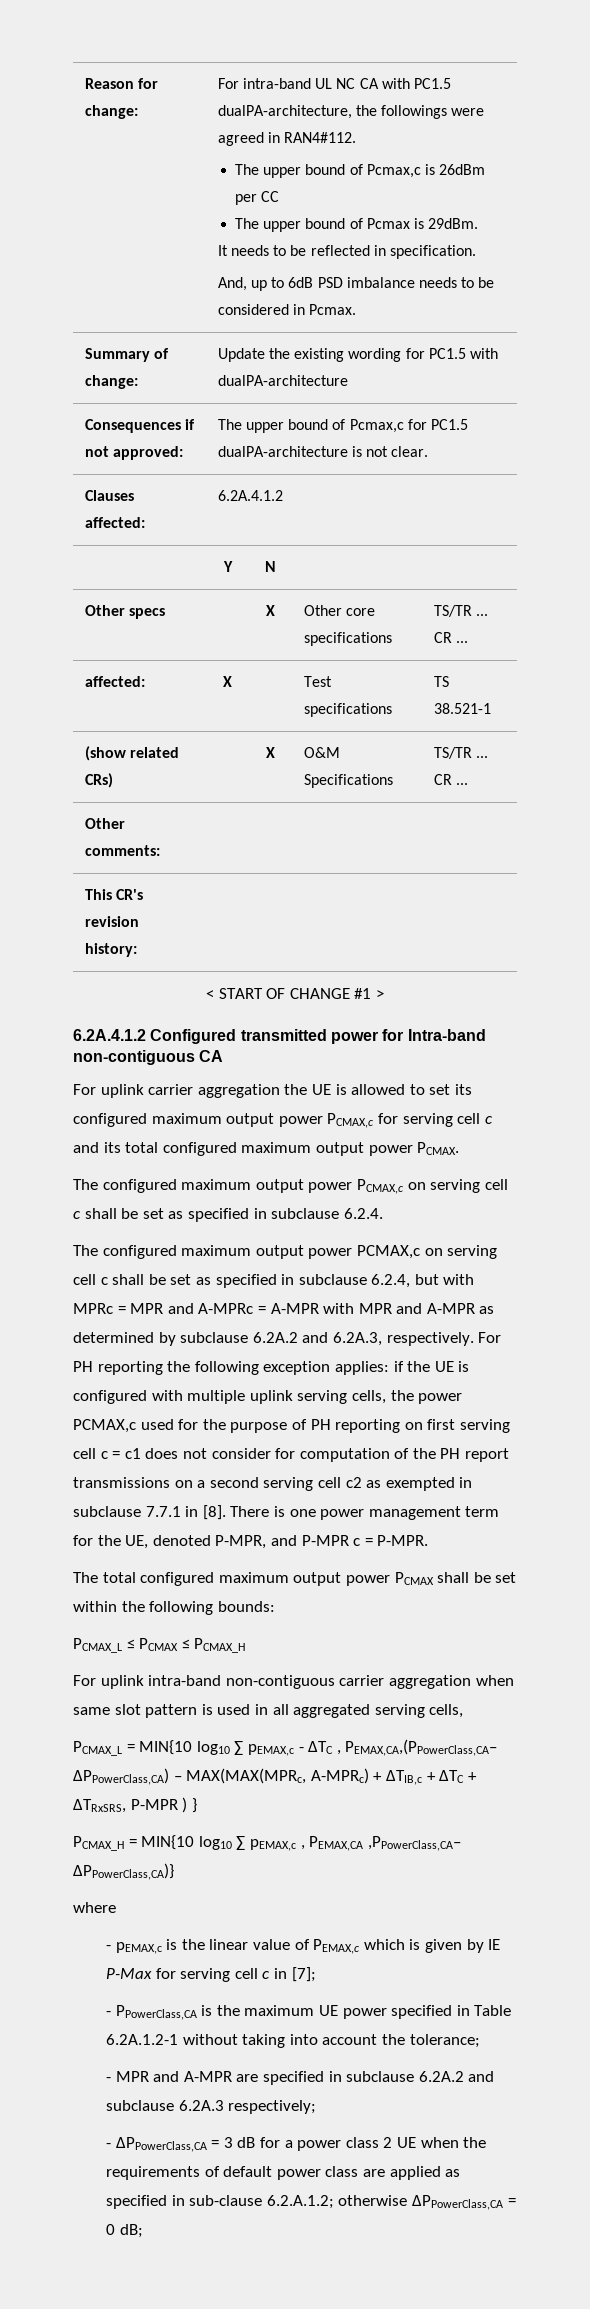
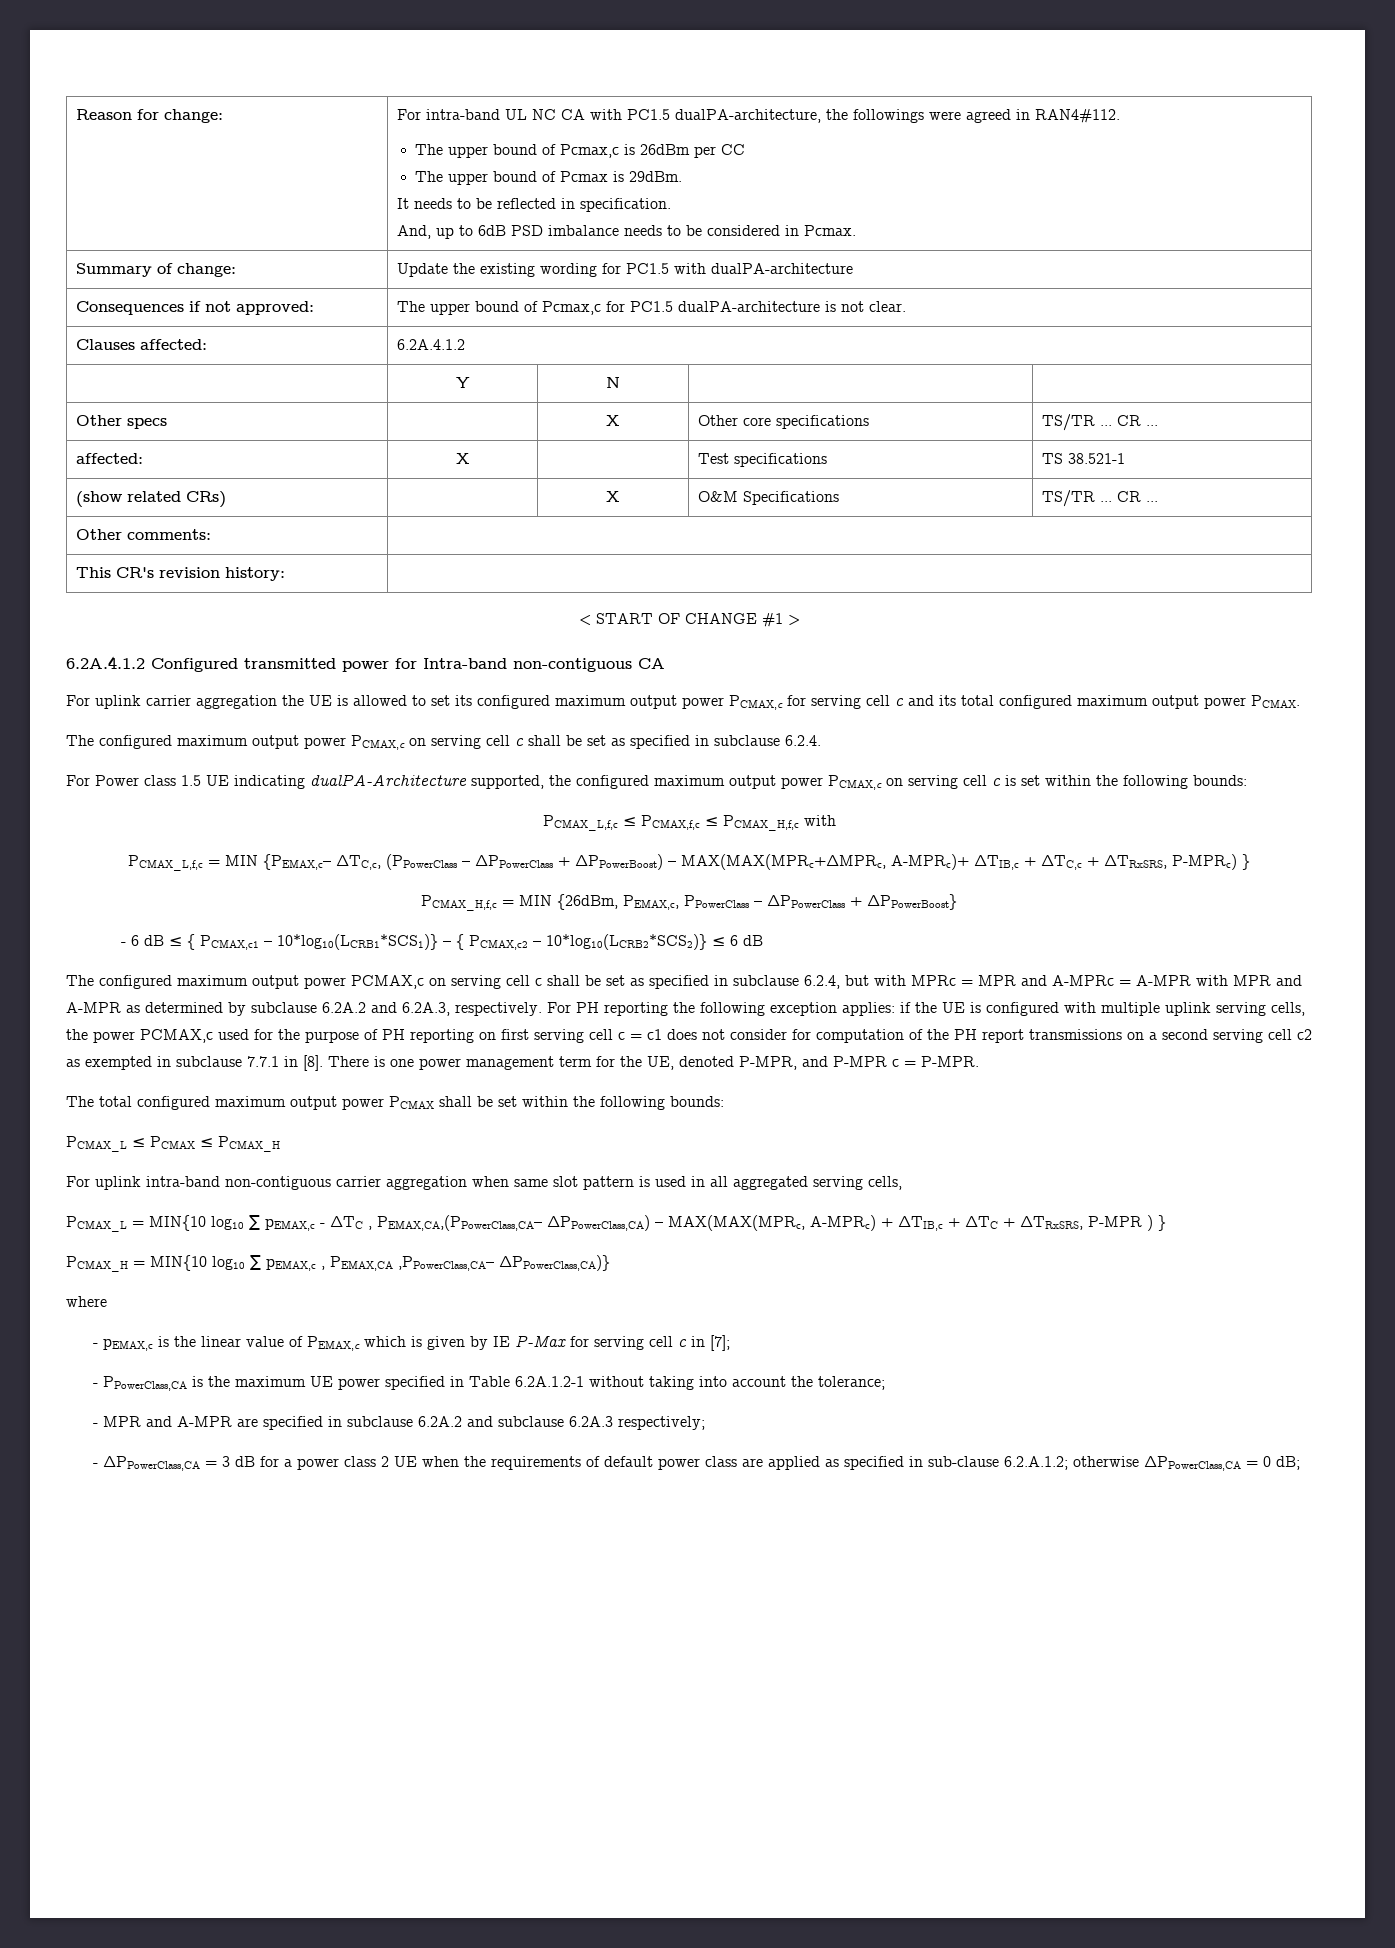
+ For Power class 1.5 UE indicating dualPA-Architecture supported, the configured maximum output power PCMAX,c on serving cell c is set within the following bounds:
+ PCMAX_L,f,c ≤ PCMAX,f,c ≤ PCMAX_H,f,c with
+ PCMAX_L,f,c = MIN {PEMAX,c– ∆TC,c, (PPowerClass – ΔPPowerClass + ΔPPowerBoost) – MAX(MAX(MPRc+∆MPRc, A-MPRc)+ ΔTIB,c + ∆TC,c + ∆TRxSRS, P-MPRc) }
+ PCMAX_H,f,c = MIN {26dBm, PEMAX,c, PPowerClass – ΔPPowerClass + ΔPPowerBoost}
+ - 6 dB ≤ { PCMAX,c1 – 10*log10(LCRB1*SCS1)} – { PCMAX,c2 – 10*log10(LCRB2*SCS2)} ≤ 6 dB

